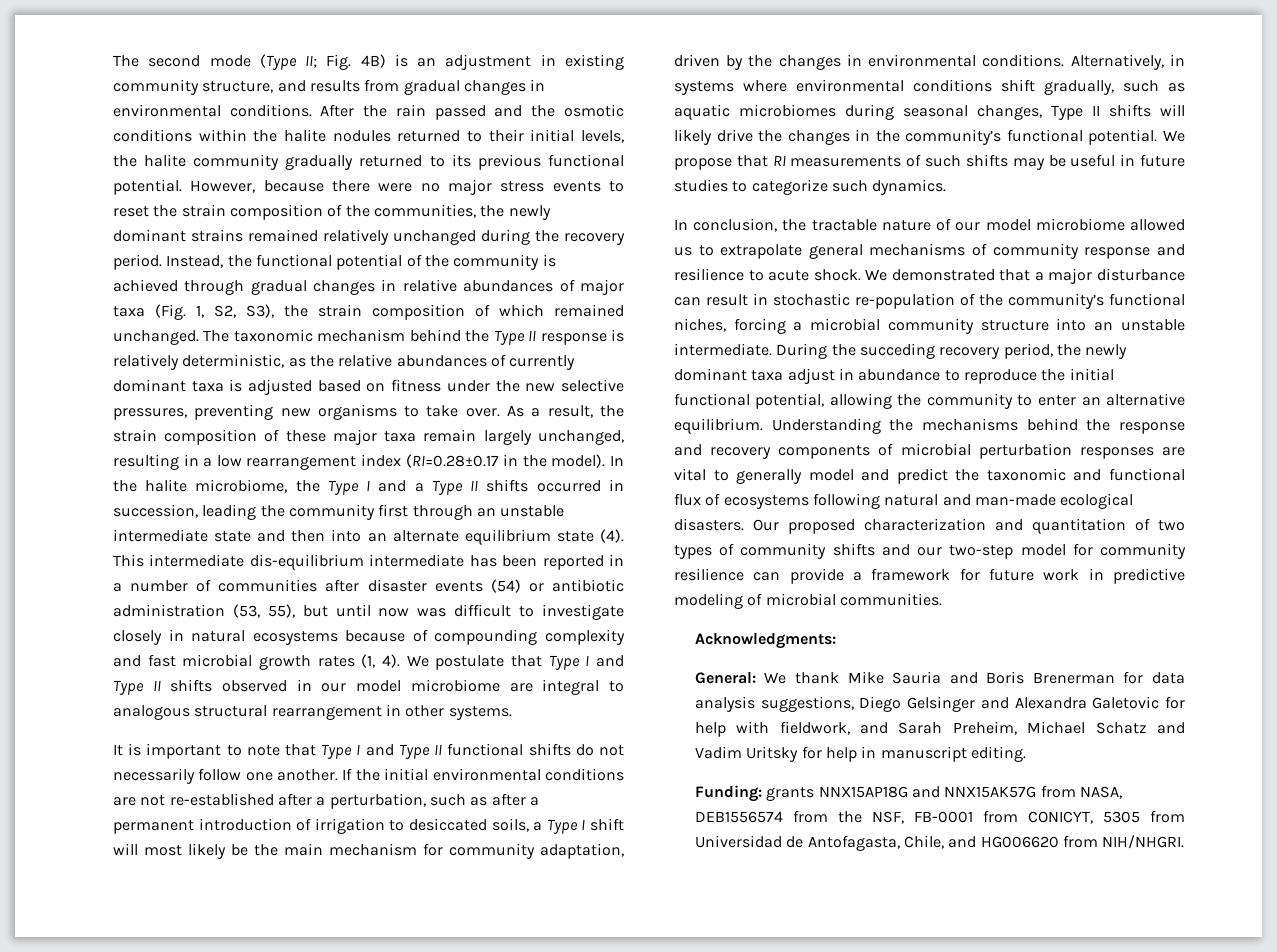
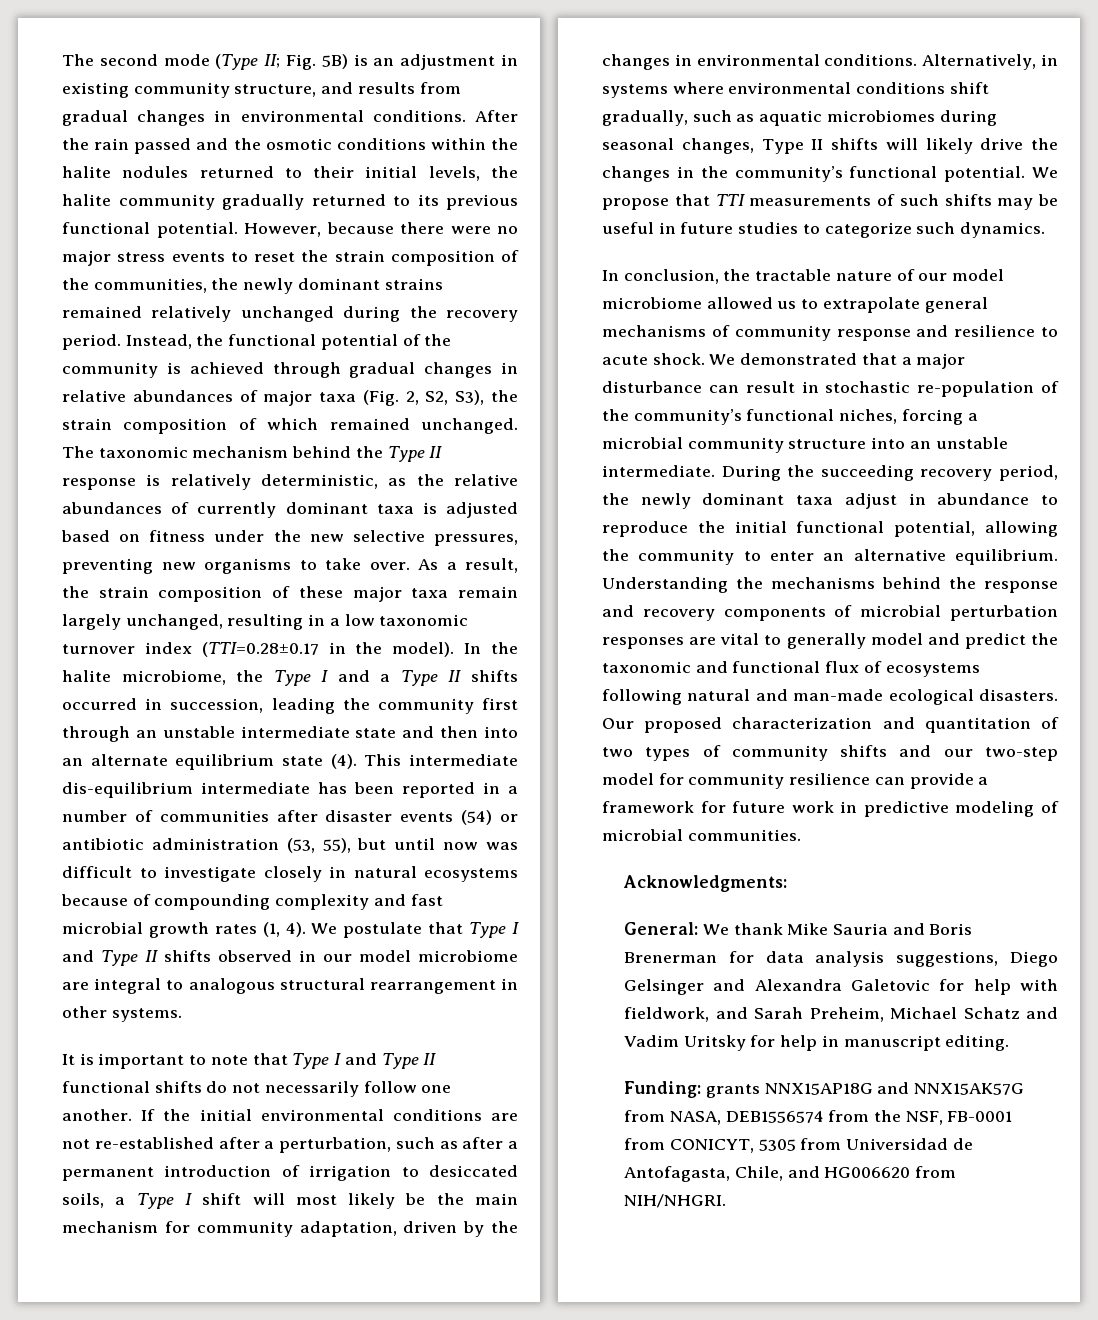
- The second mode (Type II; Fig. 4B) is an adjustment in existing community structure, and results from gradual changes in environmental conditions.
+ The second mode (Type II; Fig. 5B) is an adjustment in existing community structure, and results from gradual changes in environmental conditions.
- Instead, the functional potential of the community is achieved through gradual changes in relative abundances of major taxa (Fig. 1, S2, S3), the strain composition of which remained unchanged.
+ Instead, the functional potential of the community is achieved through gradual changes in relative abundances of major taxa (Fig. 2, S2, S3), the strain composition of which remained unchanged.
- As a result, the strain composition of these major taxa remain largely unchanged, resulting in a low rearrangement index (RI=0.28±0.17 in the model).
+ As a result, the strain composition of these major taxa remain largely unchanged, resulting in a low taxonomic turnover index (TTI=0.28±0.17 in the model).
- We propose that RI measurements of such shifts may be useful in future studies to categorize such dynamics.
+ We propose that TTI measurements of such shifts may be useful in future studies to categorize such dynamics.
- During the succeding recovery period, the newly dominant taxa adjust in abundance to reproduce the initial functional potential, allowing the community to enter an alternative equilibrium.
+ During the succeeding recovery period, the newly dominant taxa adjust in abundance to reproduce the initial functional potential, allowing the community to enter an alternative equilibrium.

